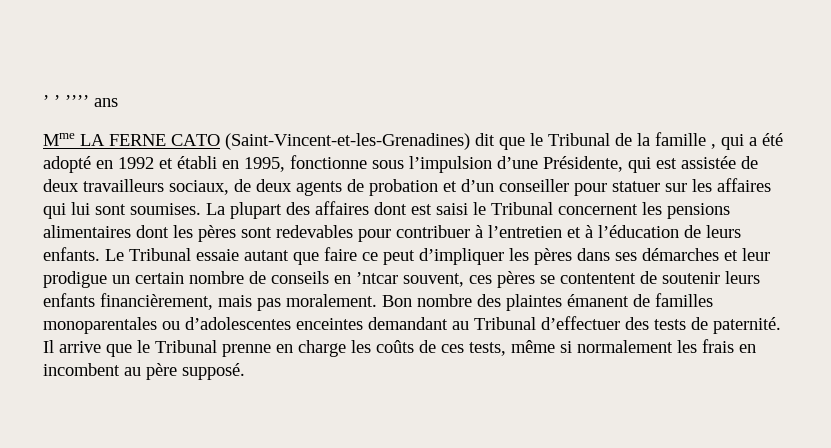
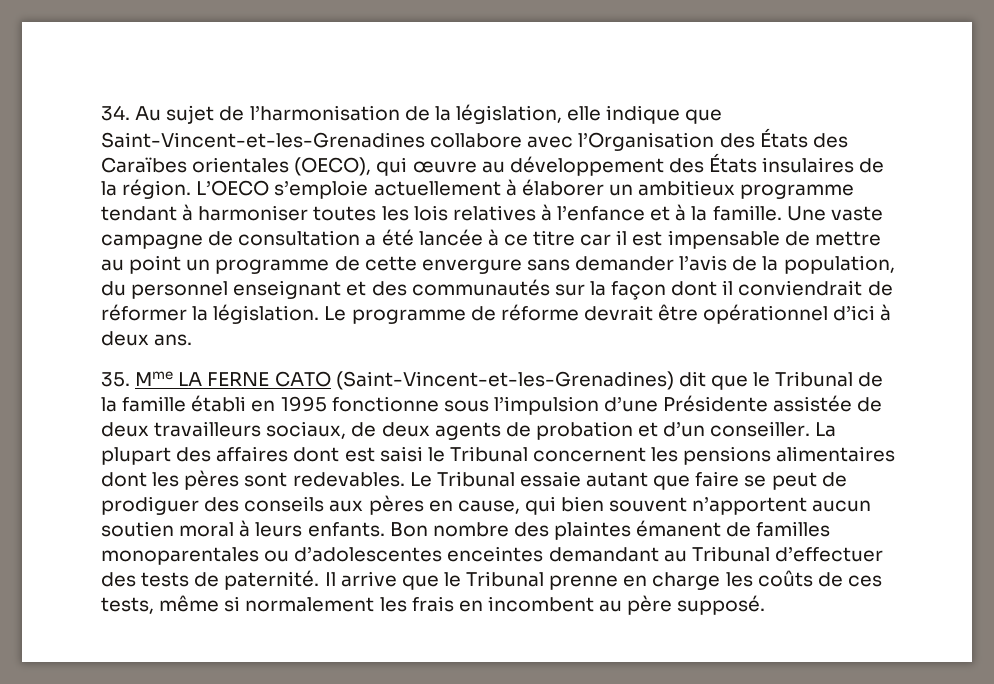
- ’ ’ ’’’’ ans
- Mme LA FERNE CATO (Saint-Vincent-et-les-Grenadines) dit que le Tribunal de la famille , qui a été adopté en 1992 et établi en 1995, fonctionne sous l’impulsion d’une Présidente, qui est assistée de deux travailleurs sociaux, de deux agents de probation et d’un conseiller pour statuer sur les affaires qui lui sont soumises.
+ 34. Au sujet de l’harmonisation de la législation, elle indique que Saint-Vincent-et-les-Grenadines collabore avec l’Organisation des États des Caraïbes orientales (OECO), qui œuvre au développement des États insulaires de la région. L’OECO s’emploie actuellement à élaborer un ambitieux programme tendant à harmoniser toutes les lois relatives à l’enfance et à la famille. Une vaste campagne de consultation a été lancée à ce titre car il est impensable de mettre au point un programme de cette envergure sans demander l’avis de la population, du personnel enseignant et des communautés sur la façon dont il conviendrait de réformer la législation. Le programme de réforme devrait être opérationnel d’ici à deux ans.
+ 35. Mme LA FERNE CATO (Saint-Vincent-et-les-Grenadines) dit que le Tribunal de la famille établi en 1995 fonctionne sous l’impulsion d’une Présidente assistée de deux travailleurs sociaux, de deux agents de probation et d’un conseiller.
- La plupart des affaires dont est saisi le Tribunal concernent les pensions alimentaires dont les pères sont redevables pour contribuer à l’entretien et à l’éducation de leurs enfants.
+ La plupart des affaires dont est saisi le Tribunal concernent les pensions alimentaires dont les pères sont redevables.
- Le Tribunal essaie autant que faire ce peut d’impliquer les pères dans ses démarches et leur prodigue un certain nombre de conseils en ’ntcar souvent, ces pères se contentent de soutenir leurs enfants financièrement, mais pas moralement.
+ Le Tribunal essaie autant que faire se peut de prodiguer des conseils aux pères en cause, qui bien souvent n’apportent aucun soutien moral à leurs enfants.

